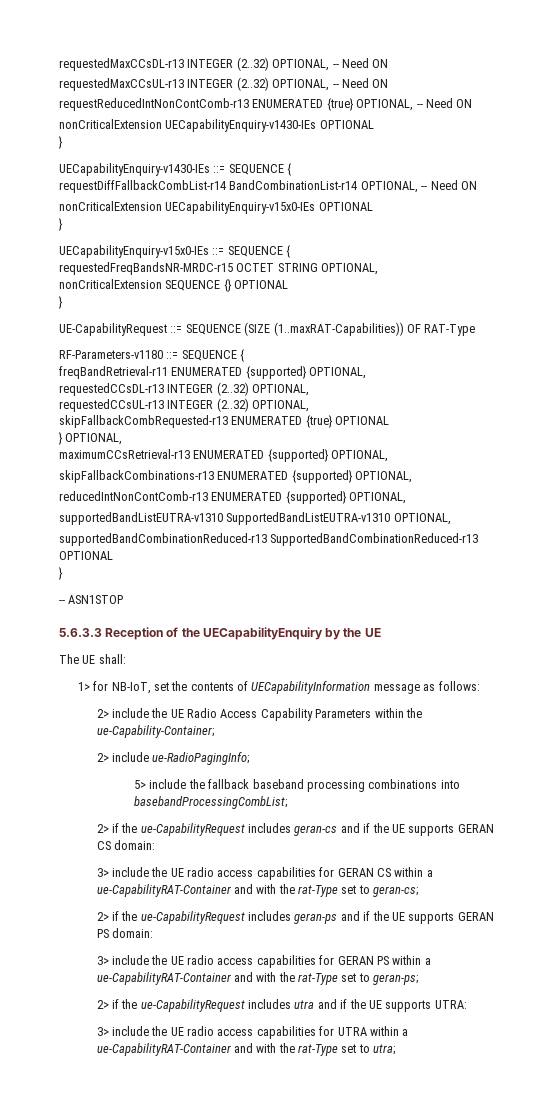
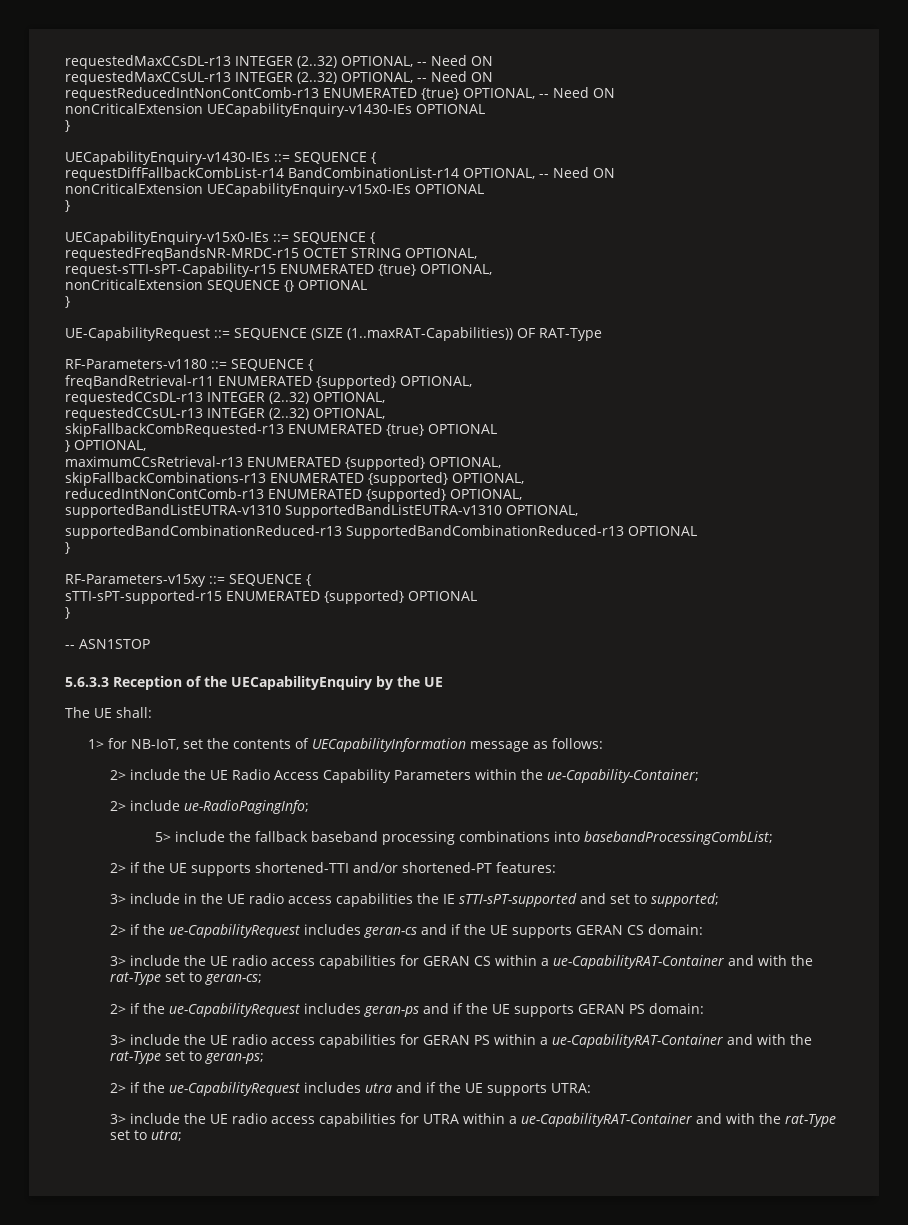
+ request-sTTI-sPT-Capability-r15 ENUMERATED {true} OPTIONAL,
+ RF-Parameters-v15xy ::= SEQUENCE {
+ sTTI-sPT-supported-r15 ENUMERATED {supported} OPTIONAL
+ }
+ 2> if the UE supports shortened-TTI and/or shortened-PT features:
+ 3> include in the UE radio access capabilities the IE sTTI-sPT-supported and set to supported;

